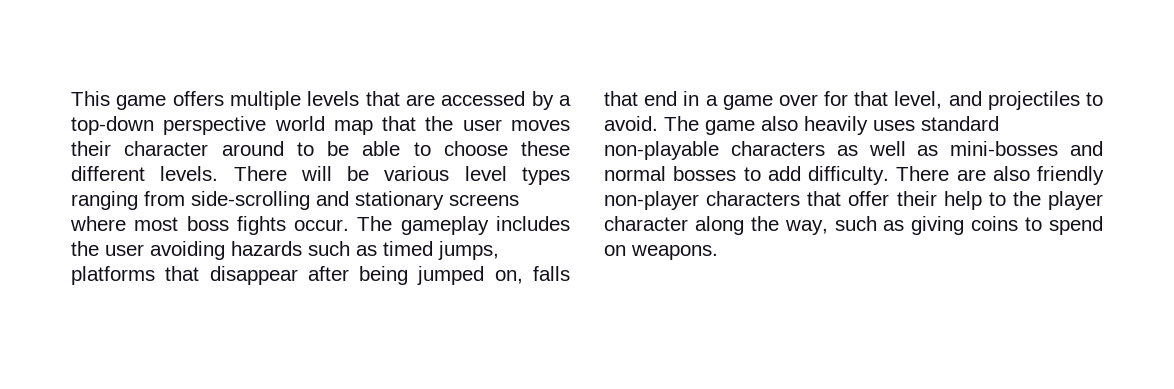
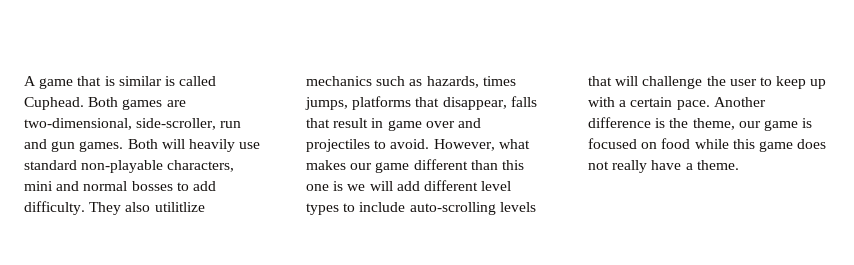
- This game offers multiple levels that are accessed by a top-down perspective world map that the user moves their character around to be able to choose these different levels. There will be various level types ranging from side-scrolling and stationary screens where most boss fights occur. The gameplay includes the user avoiding hazards such as timed jumps, platforms that disappear after being jumped on, falls that end in a game over for that level, and projectiles to avoid. The game also heavily uses standard non-playable characters as well as mini-bosses and normal bosses to add difficulty.
+ A game that is similar is called Cuphead. Both games are two-dimensional, side-scroller, run and gun games. Both will heavily use standard non-playable characters, mini and normal bosses to add difficulty.
- There are also friendly non-player characters that offer their help to the player character along the way, such as giving coins to spend on weapons.
+ They also utilitlize mechanics such as hazards, times jumps, platforms that disappear, falls that result in game over and projectiles to avoid. However, what makes our game different than this one is we will add different level types to include auto-scrolling levels that will challenge the user to keep up with a certain pace. Another difference is the theme, our game is focused on food while this game does not really have a theme.

